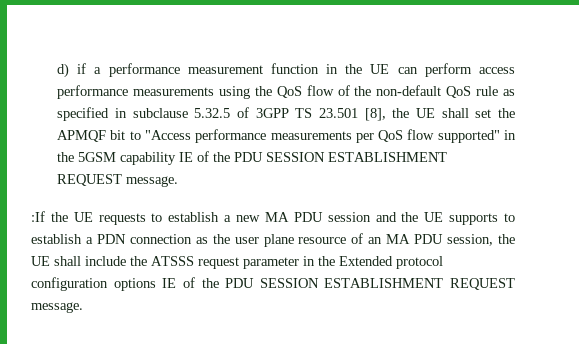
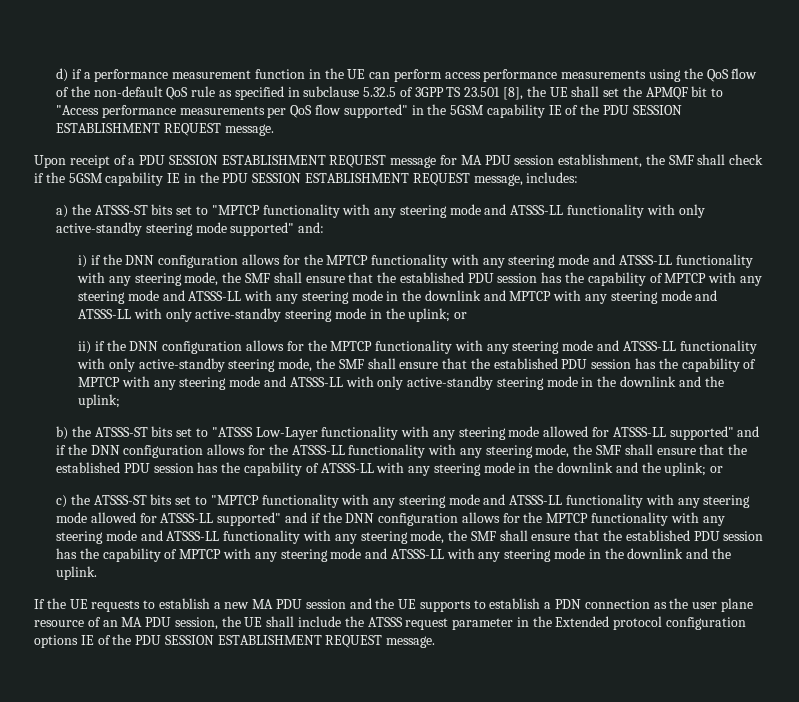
- :If the UE requests to establish a new MA PDU session and the UE supports to establish a PDN connection as the user plane resource of an MA PDU session, the UE shall include the ATSSS request parameter in the Extended protocol configuration options IE of the PDU SESSION ESTABLISHMENT REQUEST message.
+ Upon receipt of a PDU SESSION ESTABLISHMENT REQUEST message for MA PDU session establishment, the SMF shall check if the 5GSM capability IE in the PDU SESSION ESTABLISHMENT REQUEST message, includes:
+ a) the ATSSS-ST bits set to "MPTCP functionality with any steering mode and ATSSS-LL functionality with only active-standby steering mode supported" and:
+ i) if the DNN configuration allows for the MPTCP functionality with any steering mode and ATSSS-LL functionality with any steering mode, the SMF shall ensure that the established PDU session has the capability of MPTCP with any steering mode and ATSSS-LL with any steering mode in the downlink and MPTCP with any steering mode and ATSSS-LL with only active-standby steering mode in the uplink; or
+ ii) if the DNN configuration allows for the MPTCP functionality with any steering mode and ATSSS-LL functionality with only active-standby steering mode, the SMF shall ensure that the established PDU session has the capability of MPTCP with any steering mode and ATSSS-LL with only active-standby steering mode in the downlink and the uplink;
+ b) the ATSSS-ST bits set to "ATSSS Low-Layer functionality with any steering mode allowed for ATSSS-LL supported" and if the DNN configuration allows for the ATSSS-LL functionality with any steering mode, the SMF shall ensure that the established PDU session has the capability of ATSSS-LL with any steering mode in the downlink and the uplink; or
+ c) the ATSSS-ST bits set to "MPTCP functionality with any steering mode and ATSSS-LL functionality with any steering mode allowed for ATSSS-LL supported" and if the DNN configuration allows for the MPTCP functionality with any steering mode and ATSSS-LL functionality with any steering mode, the SMF shall ensure that the established PDU session has the capability of MPTCP with any steering mode and ATSSS-LL with any steering mode in the downlink and the uplink.
+ If the UE requests to establish a new MA PDU session and the UE supports to establish a PDN connection as the user plane resource of an MA PDU session, the UE shall include the ATSSS request parameter in the Extended protocol configuration options IE of the PDU SESSION ESTABLISHMENT REQUEST message.

